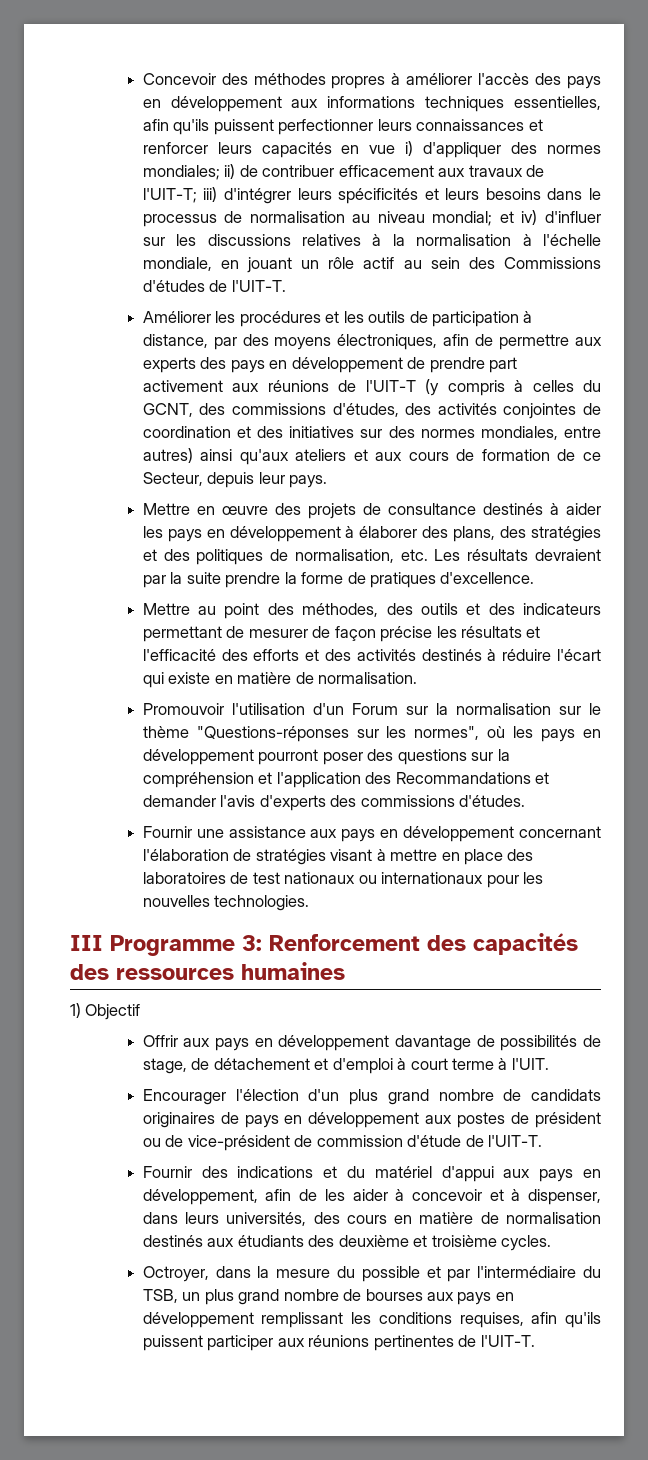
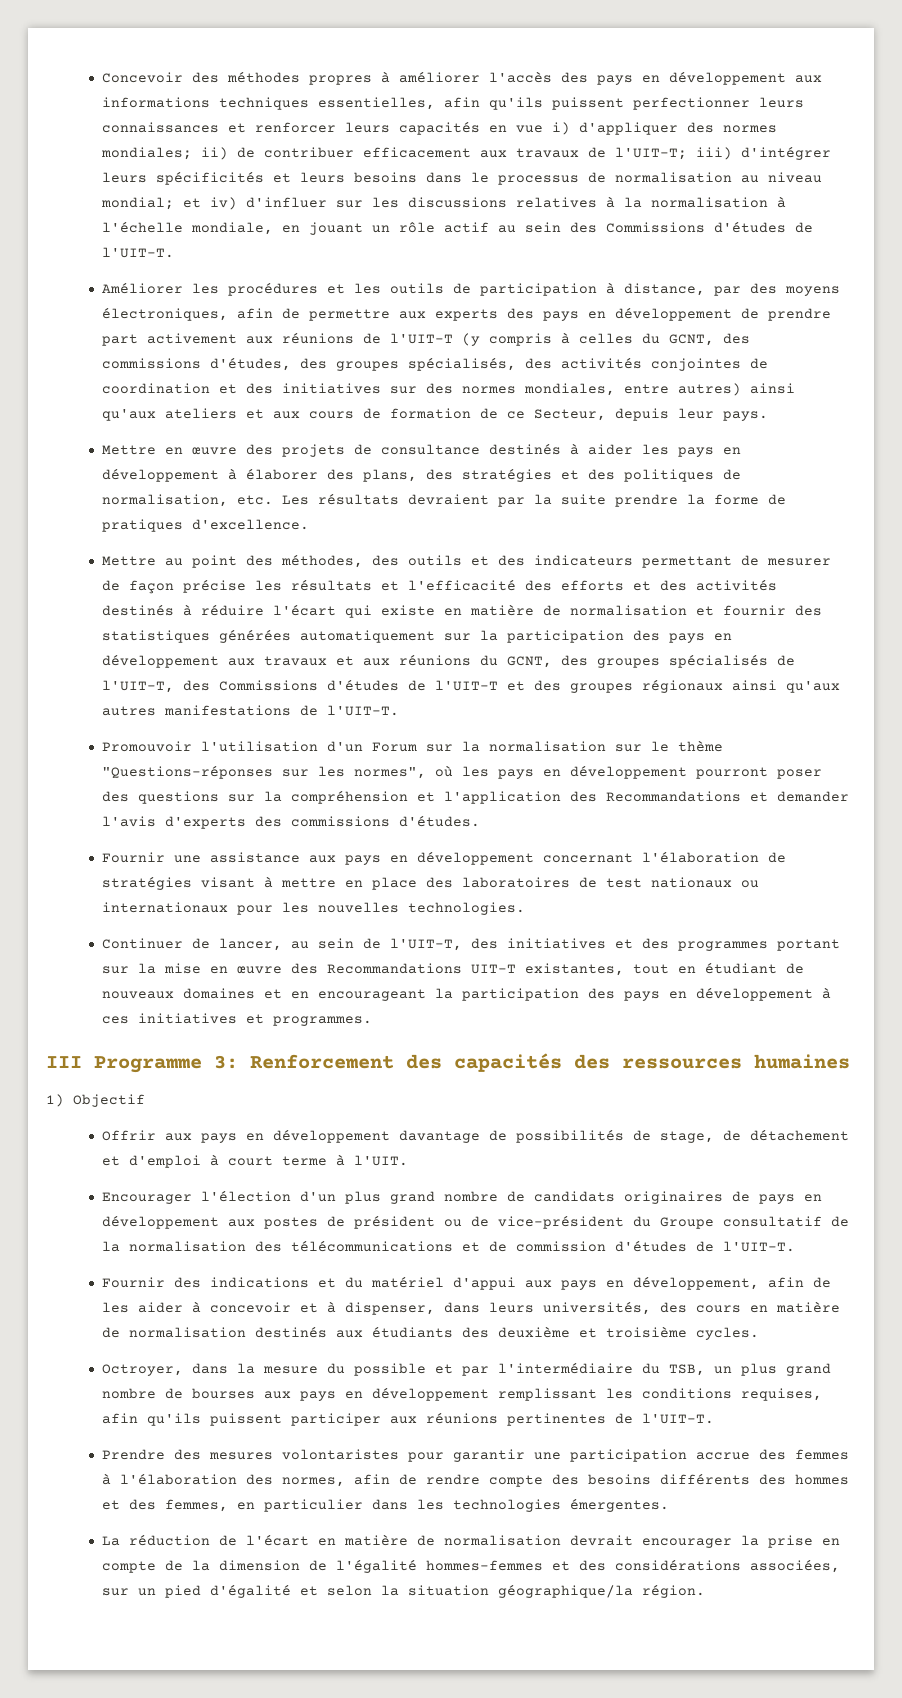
- Améliorer les procédures et les outils de participation à distance, par des moyens électroniques, afin de permettre aux experts des pays en développement de prendre part activement aux réunions de l'UIT-T (y compris à celles du GCNT, des commissions d'études, des activités conjointes de coordination et des initiatives sur des normes mondiales, entre autres) ainsi qu'aux ateliers et aux cours de formation de ce Secteur, depuis leur pays.
+ Améliorer les procédures et les outils de participation à distance, par des moyens électroniques, afin de permettre aux experts des pays en développement de prendre part activement aux réunions de l'UIT-T (y compris à celles du GCNT, des commissions d'études, des groupes spécialisés, des activités conjointes de coordination et des initiatives sur des normes mondiales, entre autres) ainsi qu'aux ateliers et aux cours de formation de ce Secteur, depuis leur pays.
- Mettre au point des méthodes, des outils et des indicateurs permettant de mesurer de façon précise les résultats et l'efficacité des efforts et des activités destinés à réduire l'écart qui existe en matière de normalisation.
+ Mettre au point des méthodes, des outils et des indicateurs permettant de mesurer de façon précise les résultats et l'efficacité des efforts et des activités destinés à réduire l'écart qui existe en matière de normalisation et fournir des statistiques générées automatiquement sur la participation des pays en développement aux travaux et aux réunions du GCNT, des groupes spécialisés de l'UIT-T, des Commissions d'études de l'UIT-T et des groupes régionaux ainsi qu'aux autres manifestations de l'UIT-T.
+ Continuer de lancer, au sein de l'UIT-T, des initiatives et des programmes portant sur la mise en œuvre des Recommandations UIT-T existantes, tout en étudiant de nouveaux domaines et en encourageant la participation des pays en développement à ces initiatives et programmes.
- Encourager l'élection d'un plus grand nombre de candidats originaires de pays en développement aux postes de président ou de vice-président de commission d'étude de l'UIT-T.
+ Encourager l'élection d'un plus grand nombre de candidats originaires de pays en développement aux postes de président ou de vice-président du Groupe consultatif de la normalisation des télécommunications et de commission d'études de l'UIT-T.
+ Prendre des mesures volontaristes pour garantir une participation accrue des femmes à l'élaboration des normes, afin de rendre compte des besoins différents des hommes et des femmes, en particulier dans les technologies émergentes.
+ La réduction de l'écart en matière de normalisation devrait encourager la prise en compte de la dimension de l'égalité hommes-femmes et des considérations associées, sur un pied d'égalité et selon la situation géographique/la région.

